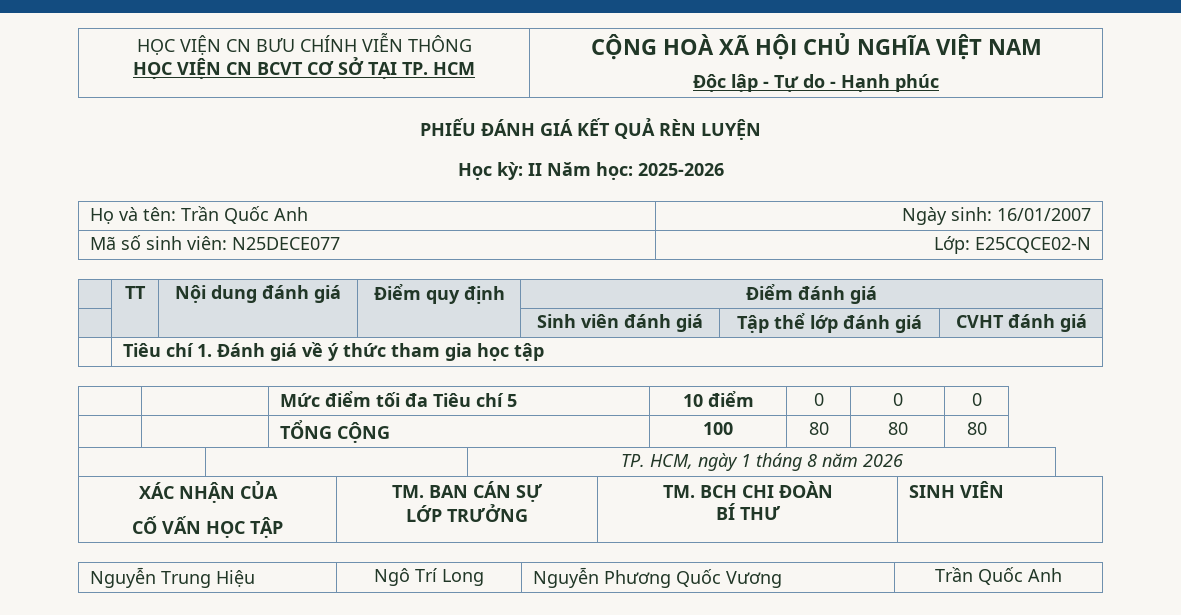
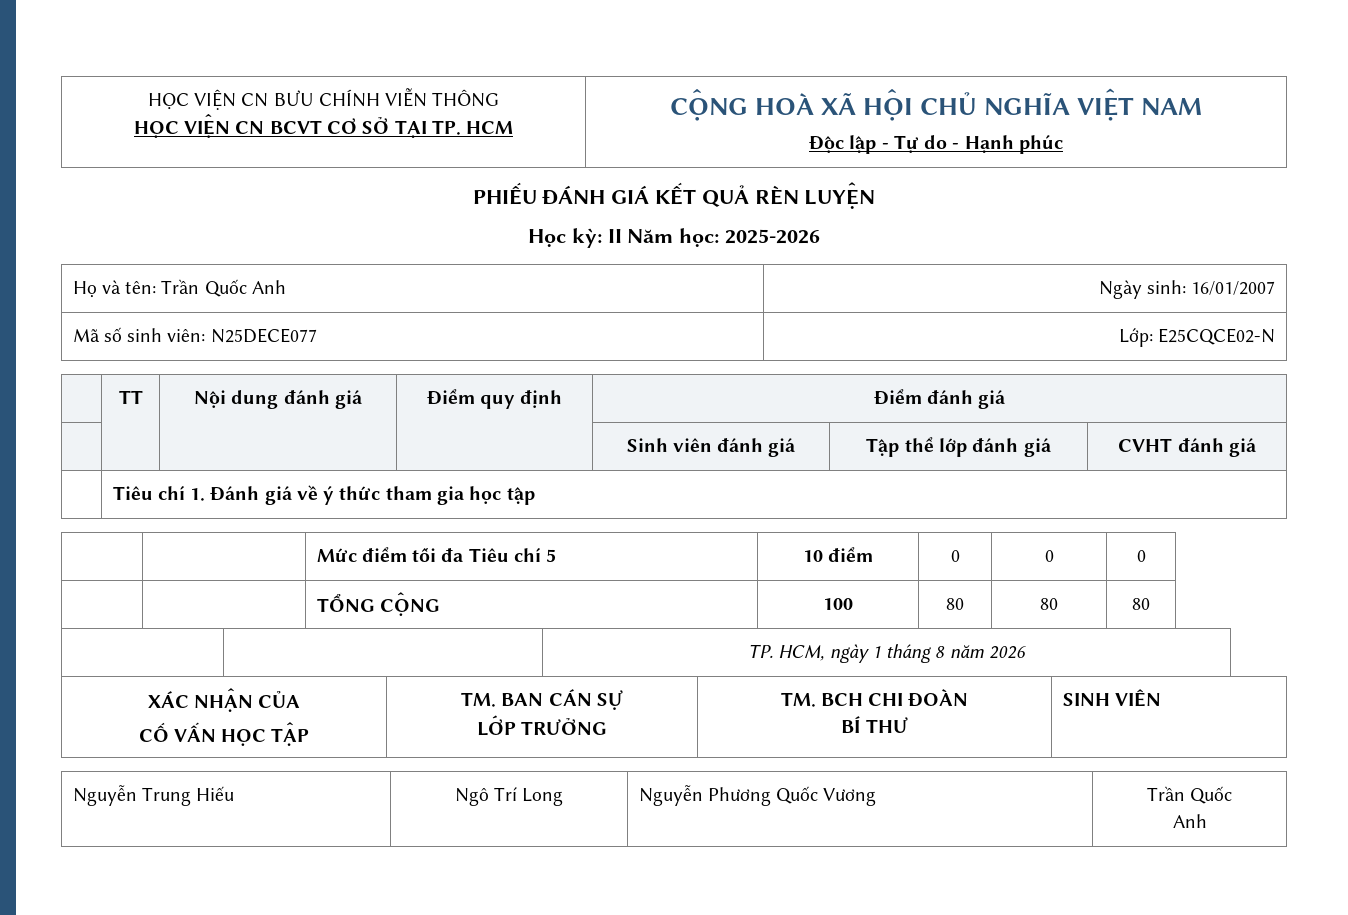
- Nguyễn Trung Hiệu | Ngô Trí Long | Nguyễn Phương Quốc Vương | Trần Quốc Anh
+ Nguyễn Trung Hiếu | Ngô Trí Long | Nguyễn Phương Quốc Vương | Trần Quốc
+ Anh

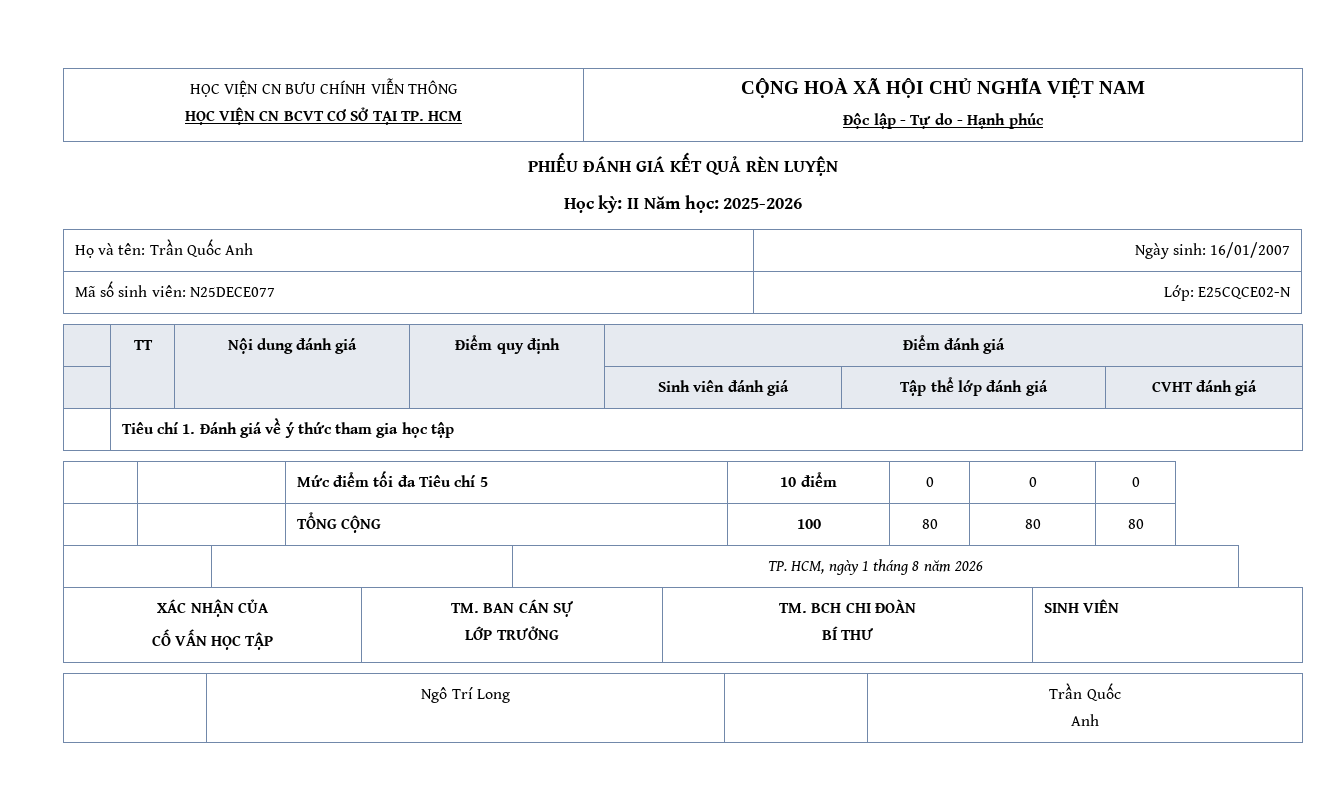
- Nguyễn Trung Hiếu | Ngô Trí Long | Nguyễn Phương Quốc Vương | Trần Quốc
+ | Ngô Trí Long | | Trần Quốc

